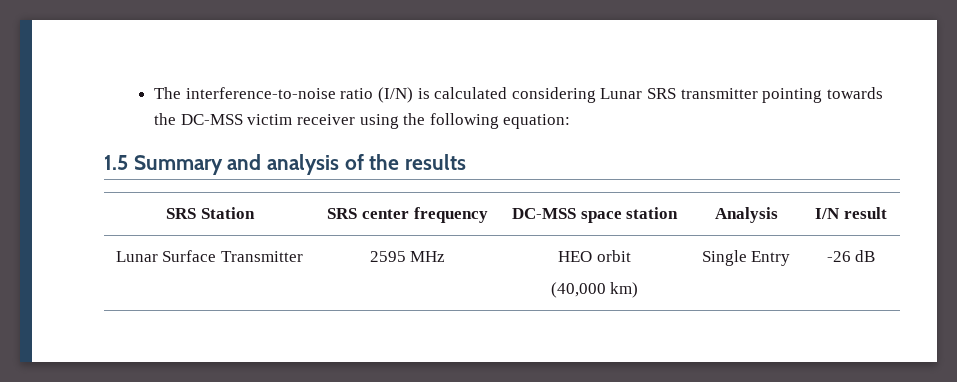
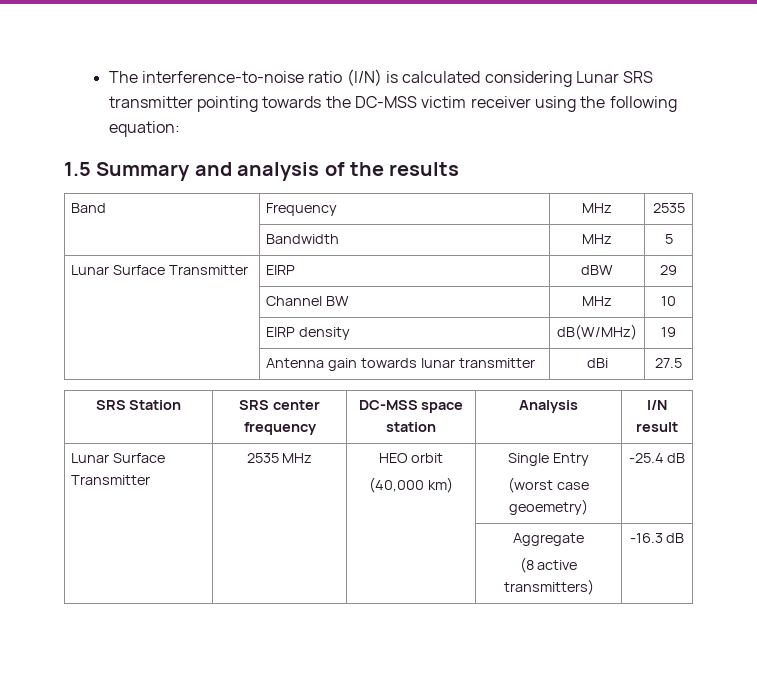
+ Band | Frequency | MHz | 2535
+ | Bandwidth | MHz | 5
+ Lunar Surface Transmitter | EIRP | dBW | 29
+ | Channel BW | MHz | 10
+ | EIRP density | dB(W/MHz) | 19
+ | Antenna gain towards lunar transmitter | dBi | 27.5
- Lunar Surface Transmitter | 2595 MHz | HEO orbit
- (40,000 km) | Single Entry | -26 dB
+ Lunar Surface Transmitter | 2535 MHz | HEO orbit
+ (40,000 km) | Single Entry
+ (worst case geoemetry) | -25.4 dB
+ | | | Aggregate
+ (8 active transmitters) | -16.3 dB

